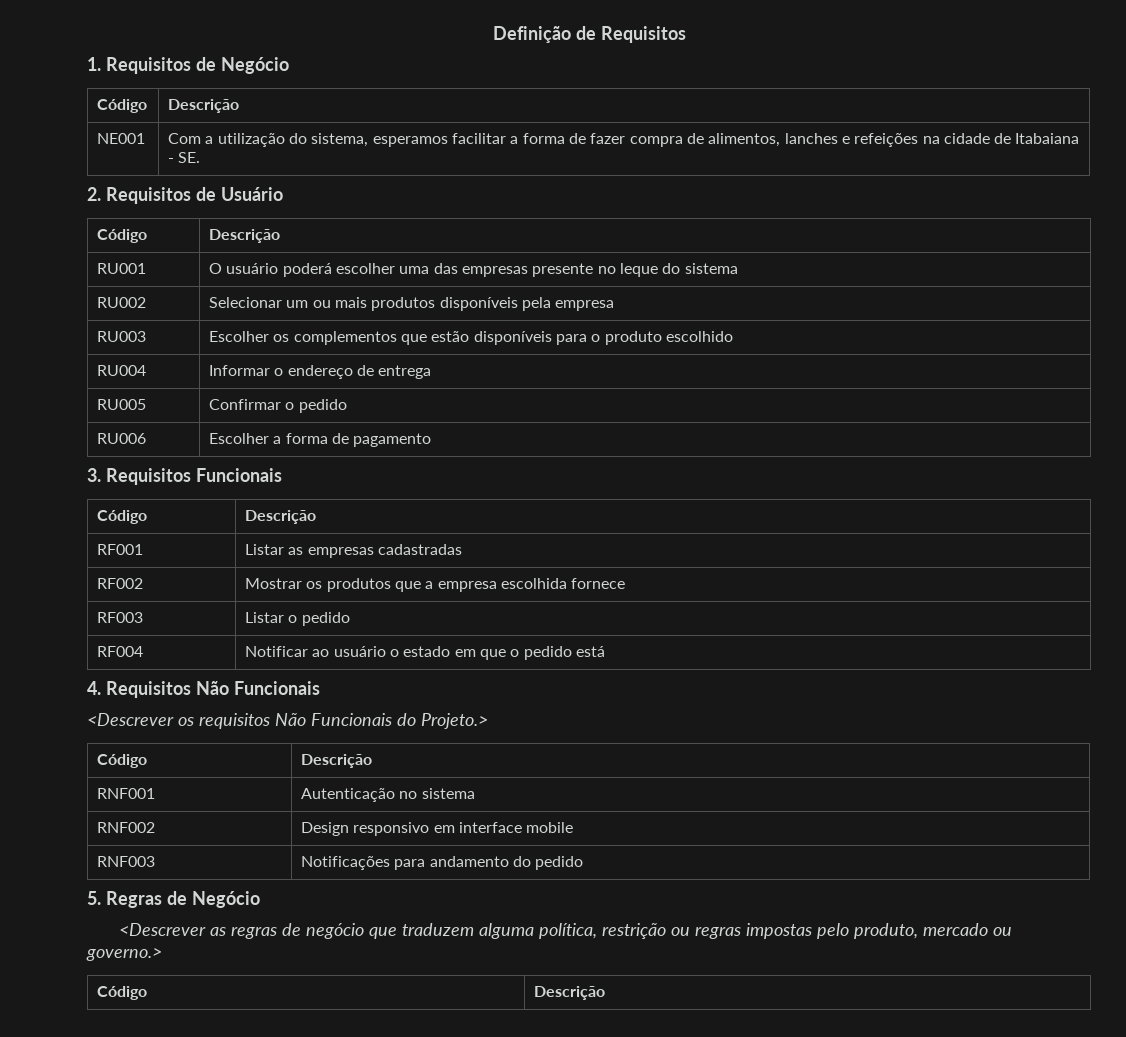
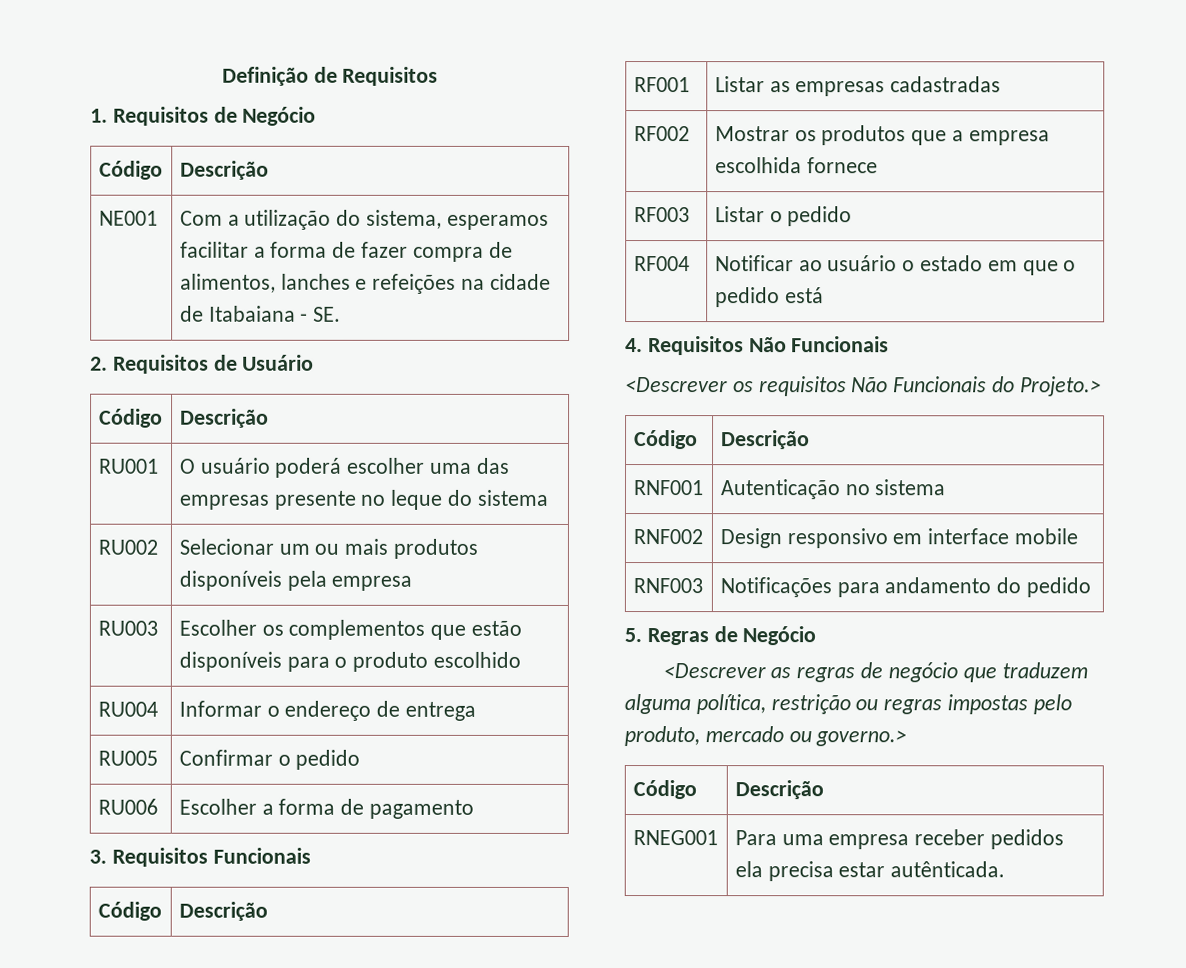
+ RNEG001 | Para uma empresa receber pedidos ela precisa estar autênticada.

